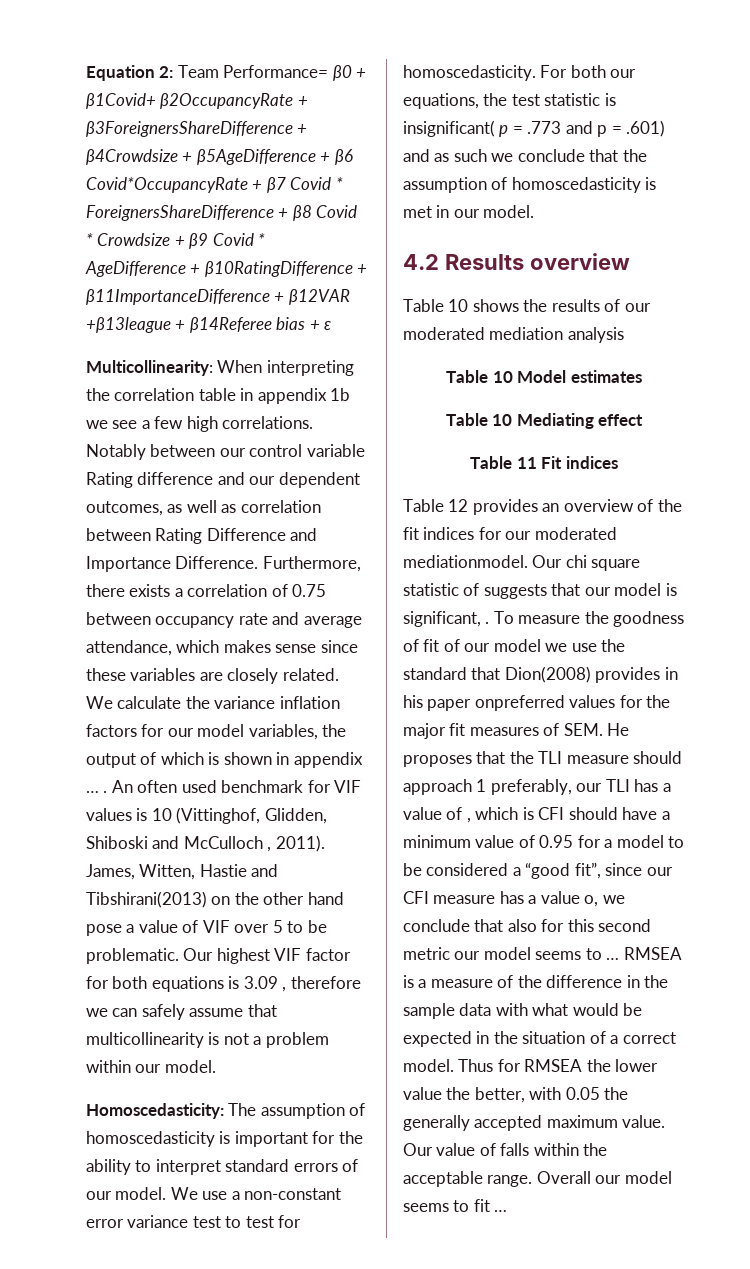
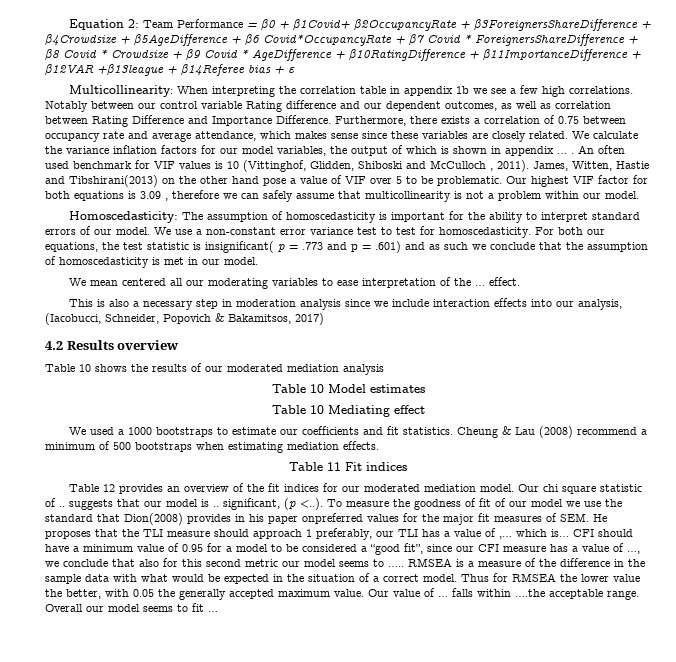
- Equation 2: Team Performance= β0 + β1Covid+ β2OccupancyRate + β3ForeignersShareDifference + β4Crowdsize + β5AgeDifference + β6 Covid*OccupancyRate + β7 Covid * ForeignersShareDifference + β8 Covid * Crowdsize + β9 Covid * AgeDifference + β10RatingDifference + β11ImportanceDifference + β12VAR +β13league + β14Referee bias + ɛ
+ Equation 2: Team Performance = β0 + β1Covid+ β2OccupancyRate + β3ForeignersShareDifference + β4Crowdsize + β5AgeDifference + β6 Covid*OccupancyRate + β7 Covid * ForeignersShareDifference + β8 Covid * Crowdsize + β9 Covid * AgeDifference + β10RatingDifference + β11ImportanceDifference + β12VAR +β13league + β14Referee bias + ɛ
+ We mean centered all our moderating variables to ease interpretation of the … effect.
+ This is also a necessary step in moderation analysis since we include interaction effects into our analysis, (Iacobucci, Schneider, Popovich & Bakamitsos, 2017)
+ We used a 1000 bootstraps to estimate our coefficients and fit statistics. Cheung & Lau (2008) recommend a minimum of 500 bootstraps when estimating mediation effects.
- Table 12 provides an overview of the fit indices for our moderated mediationmodel.
+ Table 12 provides an overview of the fit indices for our moderated mediation model.
- Our chi square statistic of suggests that our model is significant, . To measure the goodness of fit of our model we use the standard that Dion(2008) provides in his paper onpreferred values for the major fit measures of SEM. He proposes that the TLI measure should approach 1 preferably, our TLI has a value of , which is CFI should have a minimum value of 0.95 for a model to be considered a “good fit”, since our CFI measure has a value o, we conclude that also for this second metric our model seems to …
+ Our chi square statistic of .. suggests that our model is .. significant, (p <..). To measure the goodness of fit of our model we use the standard that Dion(2008) provides in his paper onpreferred values for the major fit measures of SEM. He proposes that the TLI measure should approach 1 preferably, our TLI has a value of ,… which is… CFI should have a minimum value of 0.95 for a model to be considered a “good fit”, since our CFI measure has a value of …, we conclude that also for this second metric our model seems to …..
- Our value of falls within the acceptable range.
+ Our value of … falls within ….the acceptable range.

